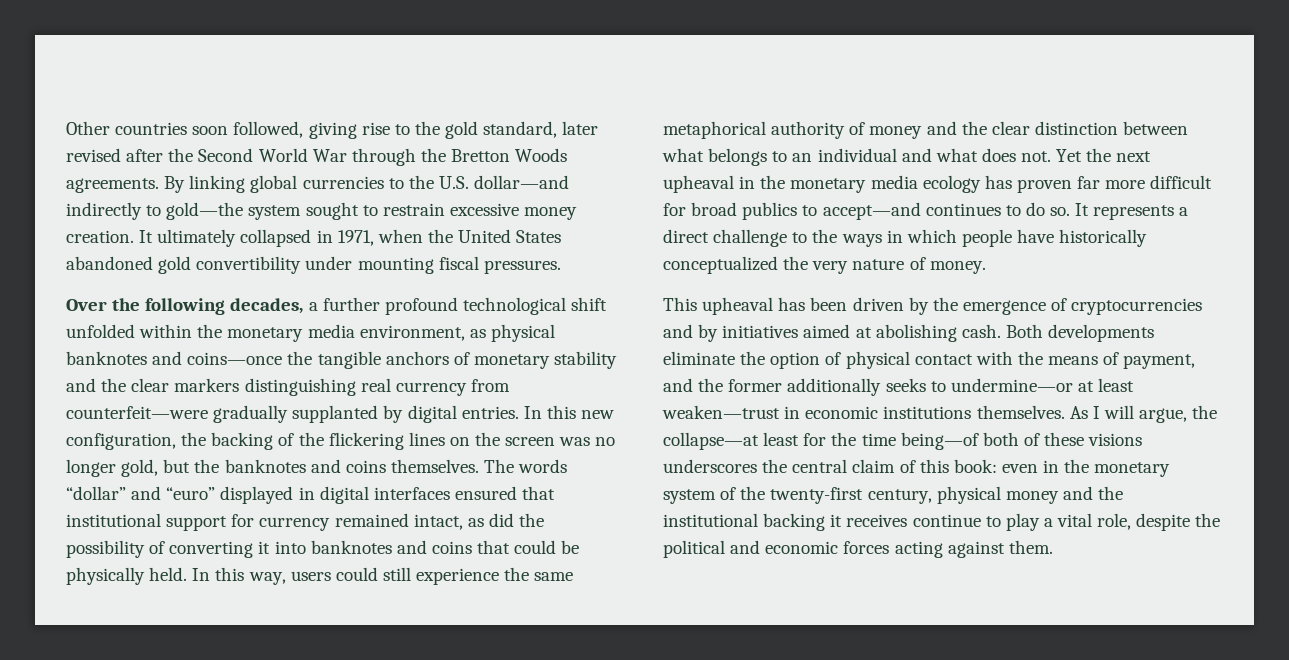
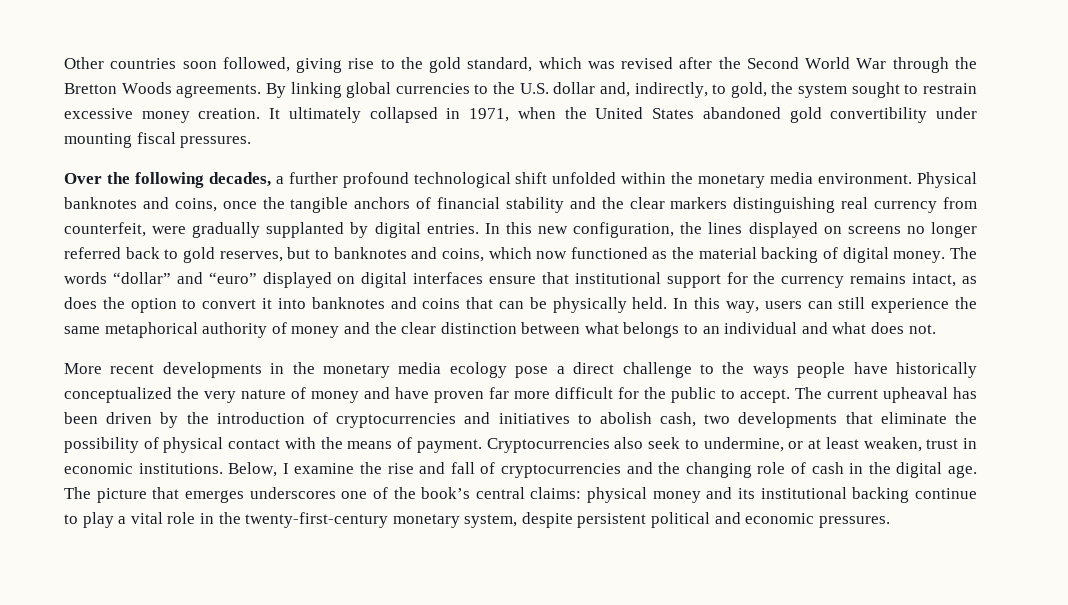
- Other countries soon followed, giving rise to the gold standard, later revised after the Second World War through the Bretton Woods agreements.
+ Other countries soon followed, giving rise to the gold standard, which was revised after the Second World War through the Bretton Woods agreements.
- By linking global currencies to the U.S. dollar—and indirectly to gold—the system sought to restrain excessive money creation.
+ By linking global currencies to the U.S. dollar and, indirectly, to gold, the system sought to restrain excessive money creation.
- Over the following decades, a further profound technological shift unfolded within the monetary media environment, as physical banknotes and coins—once the tangible anchors of monetary stability and the clear markers distinguishing real currency from counterfeit—were gradually supplanted by digital entries.
+ Over the following decades, a further profound technological shift unfolded within the monetary media environment. Physical banknotes and coins, once the tangible anchors of financial stability and the clear markers distinguishing real currency from counterfeit, were gradually supplanted by digital entries.
- In this new configuration, the backing of the flickering lines on the screen was no longer gold, but the banknotes and coins themselves.
+ In this new configuration, the lines displayed on screens no longer referred back to gold reserves, but to banknotes and coins, which now functioned as the material backing of digital money.
- The words “dollar” and “euro” displayed in digital interfaces ensured that institutional support for currency remained intact, as did the possibility of converting it into banknotes and coins that could be physically held.
+ The words “dollar” and “euro” displayed on digital interfaces ensure that institutional support for the currency remains intact, as does the option to convert it into banknotes and coins that can be physically held.
- In this way, users could still experience the same metaphorical authority of money and the clear distinction between what belongs to an individual and what does not. Yet the next upheaval in the monetary media ecology has proven far more difficult for broad publics to accept—and continues to do so. It represents a direct challenge to the ways in which people have historically conceptualized the very nature of money.
- This upheaval has been driven by the emergence of cryptocurrencies and by initiatives aimed at abolishing cash. Both developments eliminate the option of physical contact with the means of payment, and the former additionally seeks to undermine—or at least weaken—trust in economic institutions themselves. As I will argue, the collapse—at least for the time being—of both of these visions underscores the central claim of this book: even in the monetary system of the twenty-first century, physical money and the institutional backing it receives continue to play a vital role, despite the political and economic forces acting against them.
+ In this way, users can still experience the same metaphorical authority of money and the clear distinction between what belongs to an individual and what does not.
+ More recent developments in the monetary media ecology pose a direct challenge to the ways people have historically conceptualized the very nature of money and have proven far more difficult for the public to accept. The current upheaval has been driven by the introduction of cryptocurrencies and initiatives to abolish cash, two developments that eliminate the possibility of physical contact with the means of payment. Cryptocurrencies also seek to undermine, or at least weaken, trust in economic institutions. Below, I examine the rise and fall of cryptocurrencies and the changing role of cash in the digital age. The picture that emerges underscores one of the book’s central claims: physical money and its institutional backing continue to play a vital role in the twenty-first-century monetary system, despite persistent political and economic pressures.

